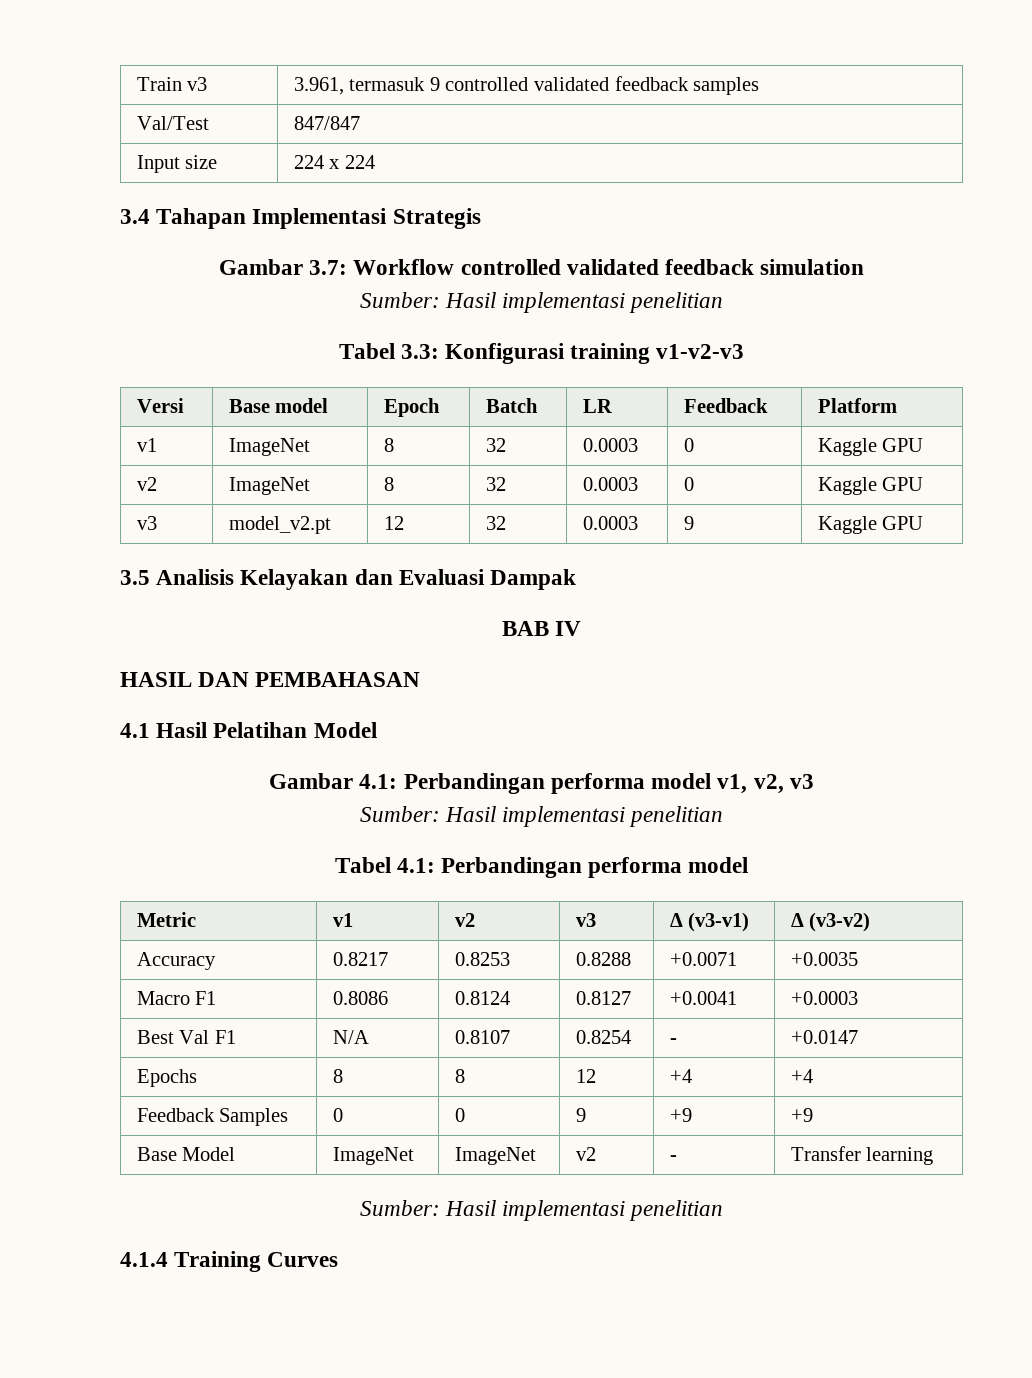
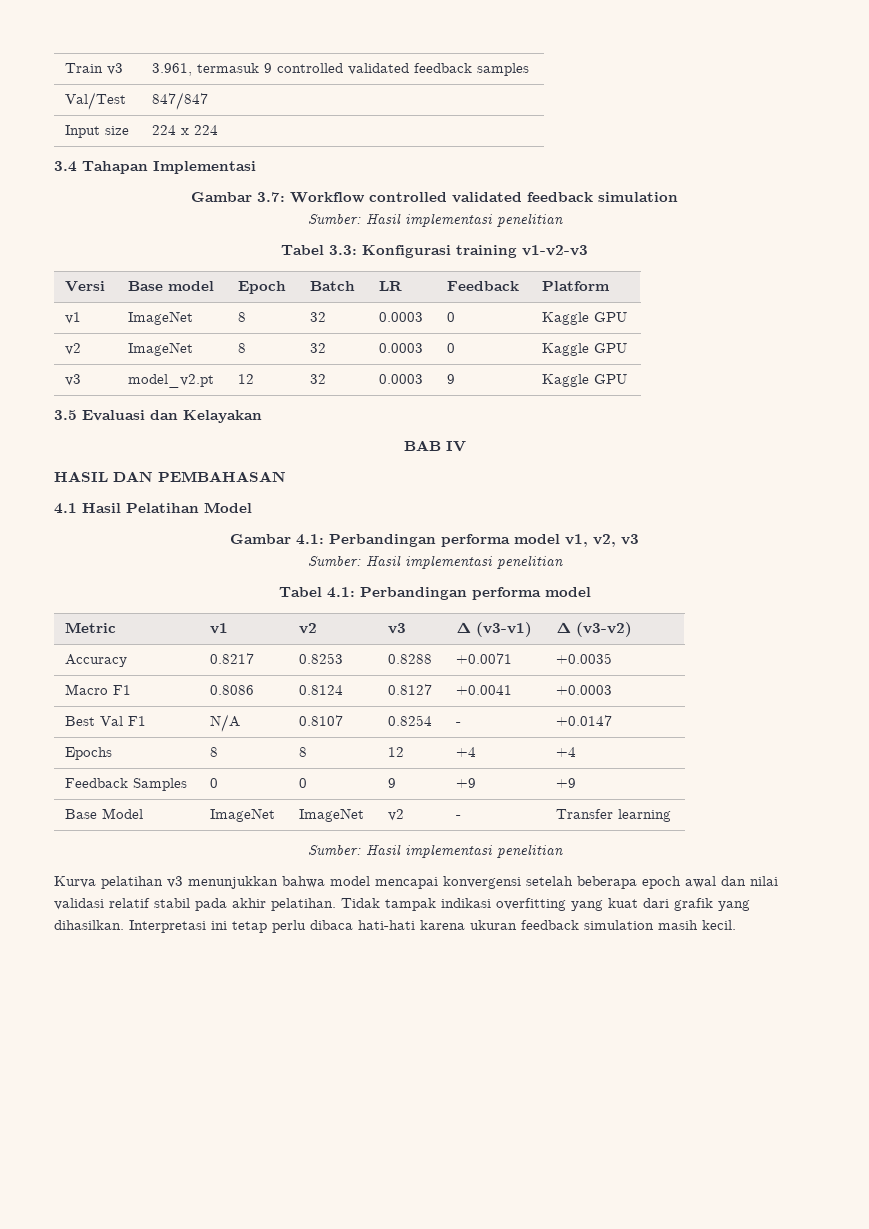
- 3.4 Tahapan Implementasi Strategis
+ 3.4 Tahapan Implementasi
- 3.5 Analisis Kelayakan dan Evaluasi Dampak
+ 3.5 Evaluasi dan Kelayakan
- 4.1.4 Training Curves
+ Kurva pelatihan v3 menunjukkan bahwa model mencapai konvergensi setelah beberapa epoch awal dan nilai validasi relatif stabil pada akhir pelatihan. Tidak tampak indikasi overfitting yang kuat dari grafik yang dihasilkan. Interpretasi ini tetap perlu dibaca hati-hati karena ukuran feedback simulation masih kecil.

